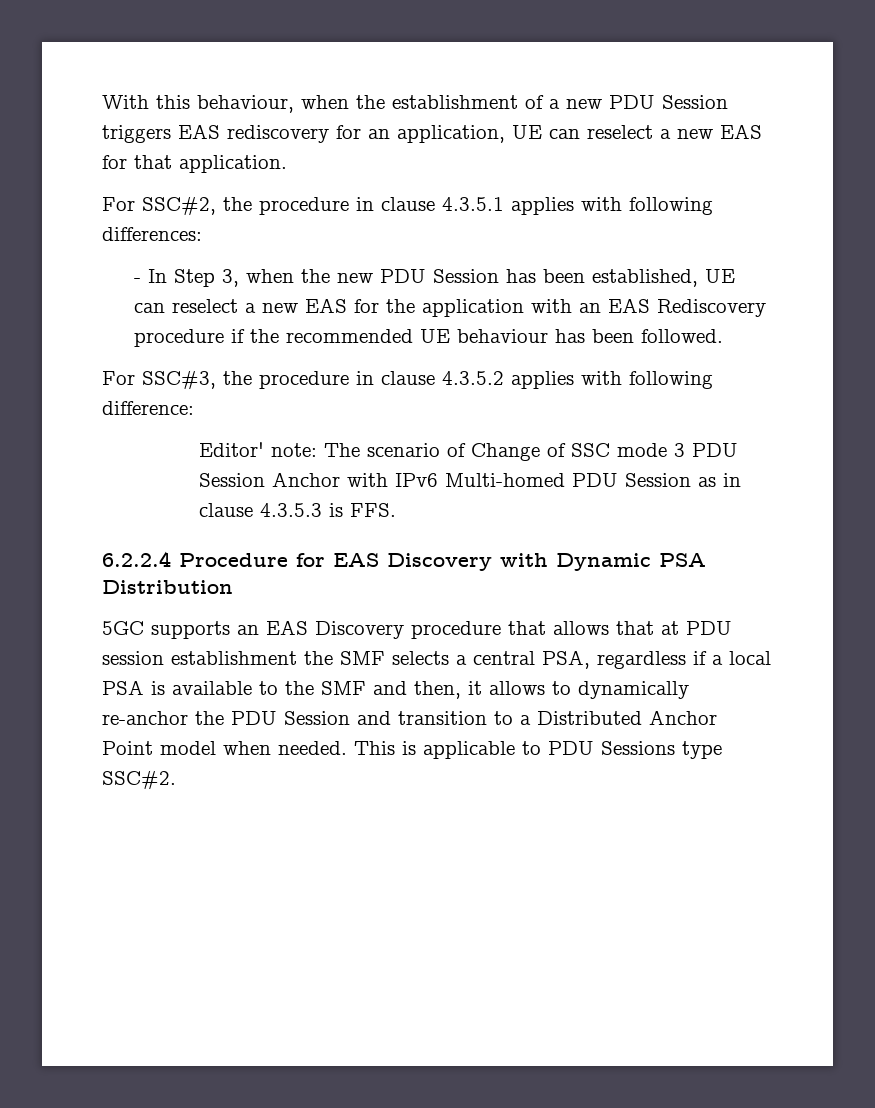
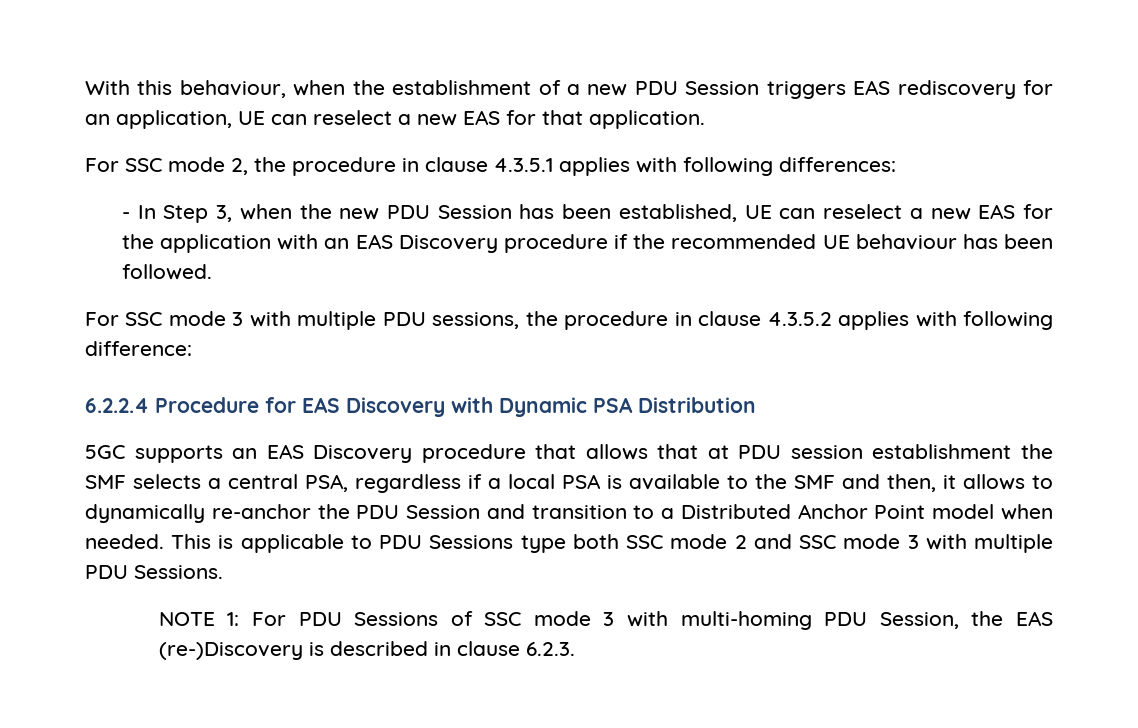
- For SSC#2, the procedure in clause 4.3.5.1 applies with following differences:
+ For SSC mode 2, the procedure in clause 4.3.5.1 applies with following differences:
- - In Step 3, when the new PDU Session has been established, UE can reselect a new EAS for the application with an EAS Rediscovery procedure if the recommended UE behaviour has been followed.
+ - In Step 3, when the new PDU Session has been established, UE can reselect a new EAS for the application with an EAS Discovery procedure if the recommended UE behaviour has been followed.
- For SSC#3, the procedure in clause 4.3.5.2 applies with following difference:
+ For SSC mode 3 with multiple PDU sessions, the procedure in clause 4.3.5.2 applies with following difference:
- Editor' note: The scenario of Change of SSC mode 3 PDU Session Anchor with IPv6 Multi-homed PDU Session as in clause 4.3.5.3 is FFS.
- This is applicable to PDU Sessions type SSC#2.
+ This is applicable to PDU Sessions type both SSC mode 2 and SSC mode 3 with multiple PDU Sessions.
+ NOTE 1: For PDU Sessions of SSC mode 3 with multi-homing PDU Session, the EAS (re-)Discovery is described in clause 6.2.3.

